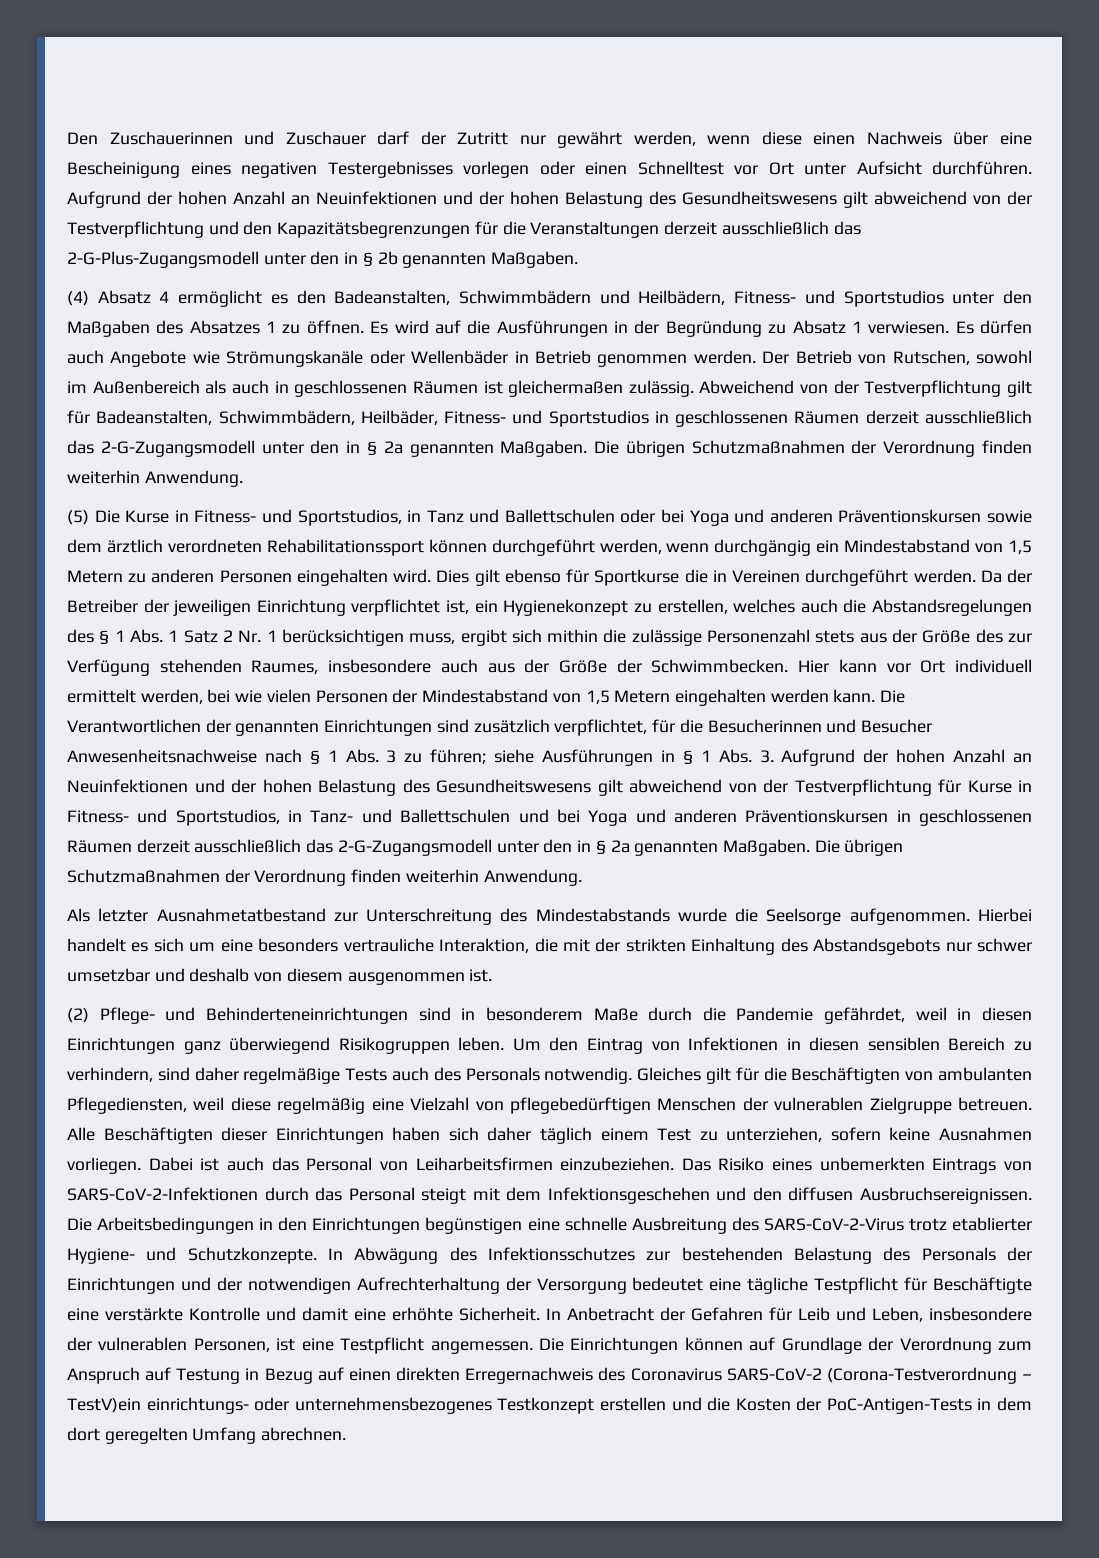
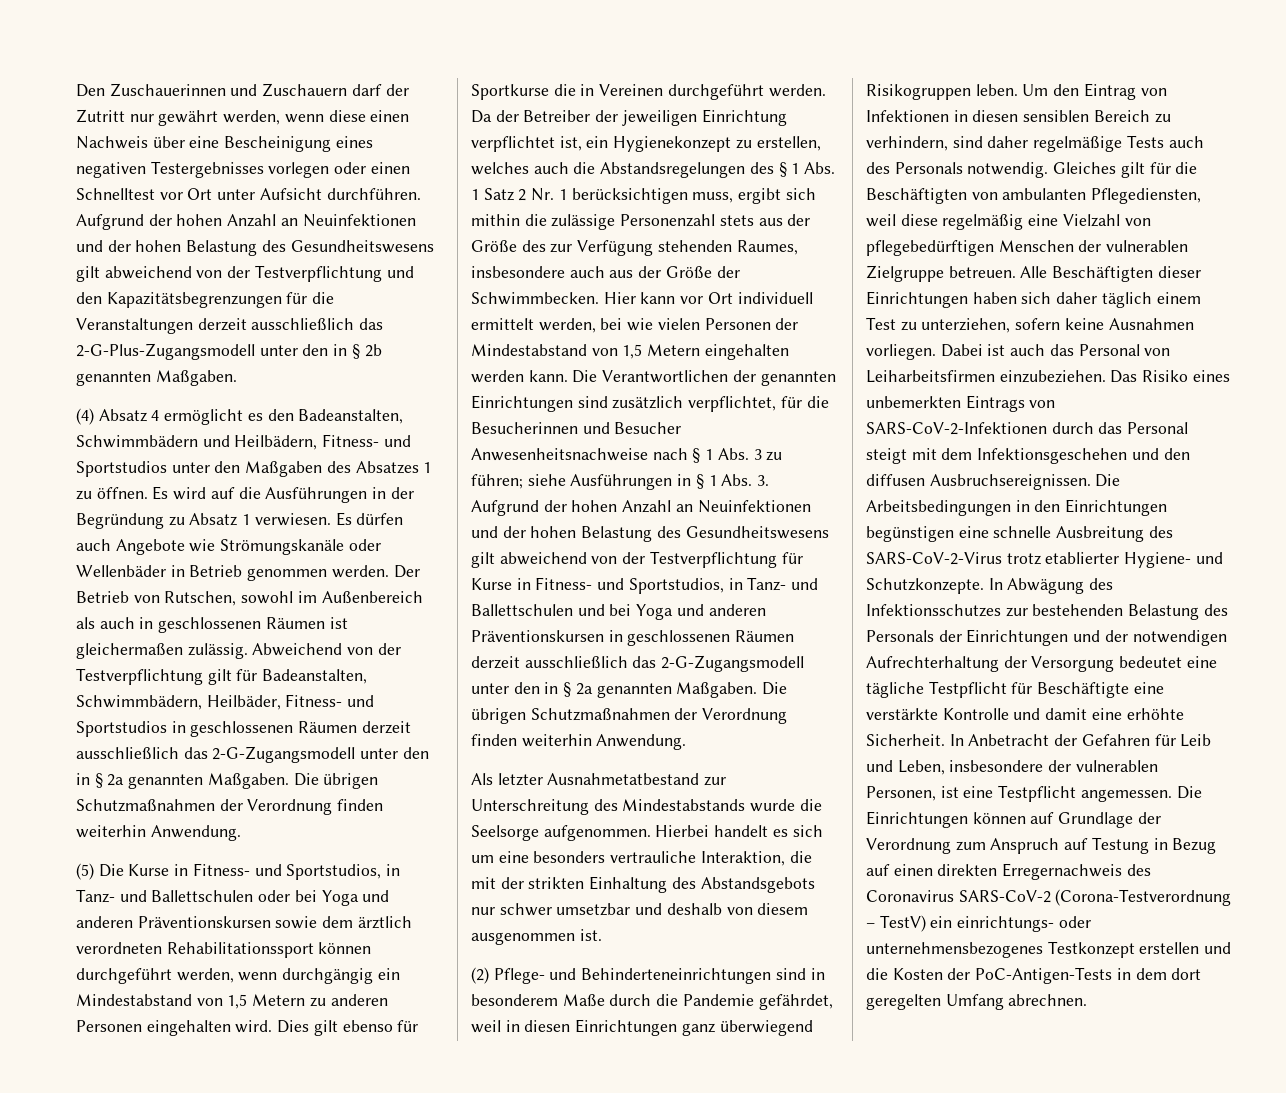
- Den Zuschauerinnen und Zuschauer darf der Zutritt nur gewährt werden, wenn diese einen Nachweis über eine Bescheinigung eines negativen Testergebnisses vorlegen oder einen Schnelltest vor Ort unter Aufsicht durchführen.
+ Den Zuschauerinnen und Zuschauern darf der Zutritt nur gewährt werden, wenn diese einen Nachweis über eine Bescheinigung eines negativen Testergebnisses vorlegen oder einen Schnelltest vor Ort unter Aufsicht durchführen.
- (5) Die Kurse in Fitness- und Sportstudios, in Tanz und Ballettschulen oder bei Yoga und anderen Präventionskursen sowie dem ärztlich verordneten Rehabilitationssport können durchgeführt werden, wenn durchgängig ein Mindestabstand von 1,5 Metern zu anderen Personen eingehalten wird.
+ (5) Die Kurse in Fitness- und Sportstudios, in Tanz- und Ballettschulen oder bei Yoga und anderen Präventionskursen sowie dem ärztlich verordneten Rehabilitationssport können durchgeführt werden, wenn durchgängig ein Mindestabstand von 1,5 Metern zu anderen Personen eingehalten wird.
- Die Einrichtungen können auf Grundlage der Verordnung zum Anspruch auf Testung in Bezug auf einen direkten Erregernachweis des Coronavirus SARS-CoV-2 (Corona-Testverordnung – TestV)ein einrichtungs- oder unternehmensbezogenes Testkonzept erstellen und die Kosten der PoC-Antigen-Tests in dem dort geregelten Umfang abrechnen.
+ Die Einrichtungen können auf Grundlage der Verordnung zum Anspruch auf Testung in Bezug auf einen direkten Erregernachweis des Coronavirus SARS-CoV-2 (Corona-Testverordnung – TestV) ein einrichtungs- oder unternehmensbezogenes Testkonzept erstellen und die Kosten der PoC-Antigen-Tests in dem dort geregelten Umfang abrechnen.

